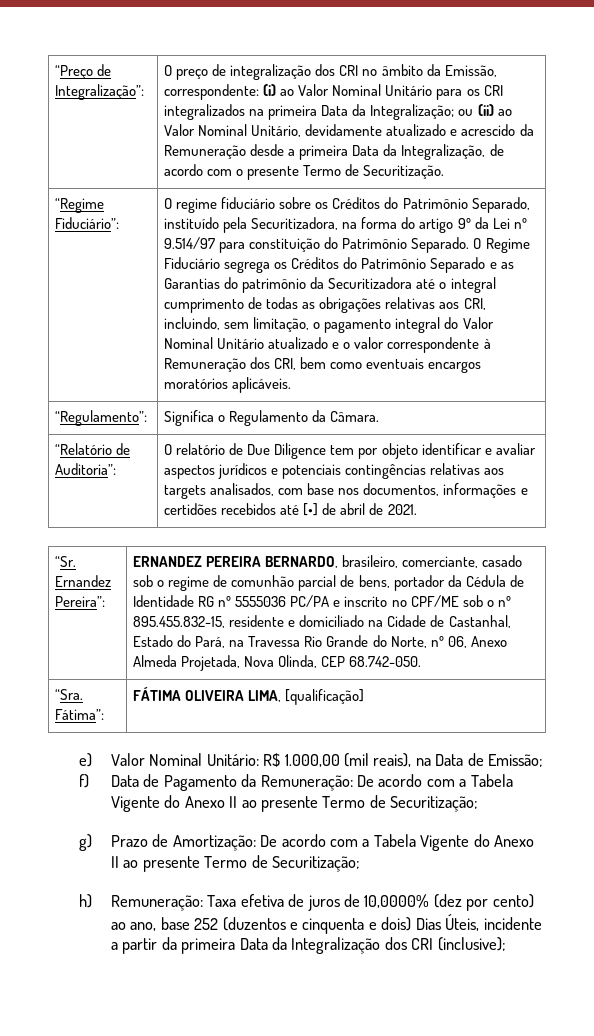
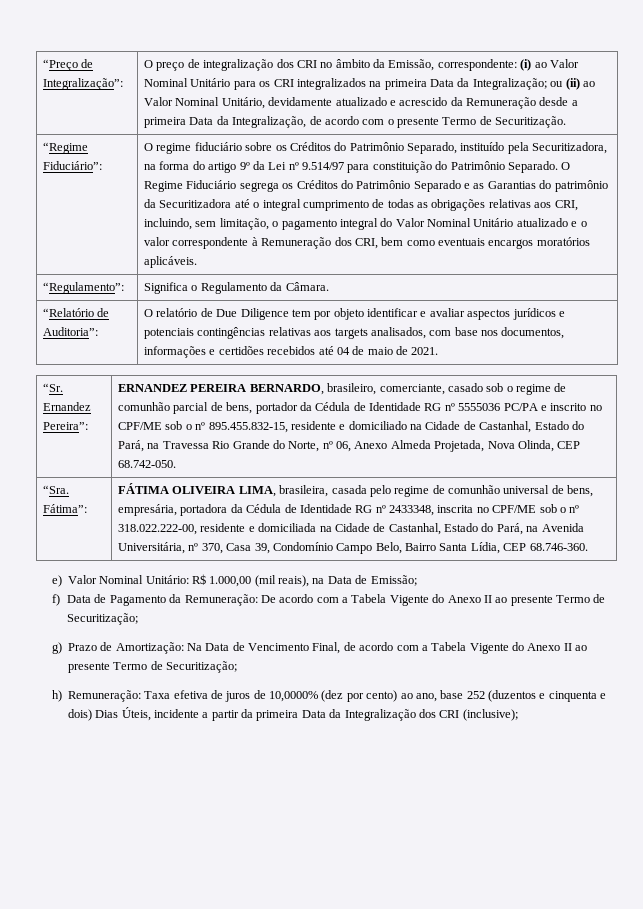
- “Relatório de Auditoria”: | O relatório de Due Diligence tem por objeto identificar e avaliar aspectos jurídicos e potenciais contingências relativas aos targets analisados, com base nos documentos, informações e certidões recebidos até [•] de abril de 2021.
+ “Relatório de Auditoria”: | O relatório de Due Diligence tem por objeto identificar e avaliar aspectos jurídicos e potenciais contingências relativas aos targets analisados, com base nos documentos, informações e certidões recebidos até 04 de maio de 2021.
- FÁTIMA OLIVEIRA LIMA, [qualificação]
+ FÁTIMA OLIVEIRA LIMA, brasileira, casada pelo regime de comunhão universal de bens, empresária, portadora da Cédula de Identidade RG nº 2433348, inscrita no CPF/ME sob o nº 318.022.222-00, residente e domiciliada na Cidade de Castanhal, Estado do Pará, na Avenida Universitária, nº 370, Casa 39, Condomínio Campo Belo, Bairro Santa Lídia, CEP 68.746-360.
- g) Prazo de Amortização: De acordo com a Tabela Vigente do Anexo II ao presente Termo de Securitização;
+ g) Prazo de Amortização: Na Data de Vencimento Final, de acordo com a Tabela Vigente do Anexo II ao presente Termo de Securitização;

